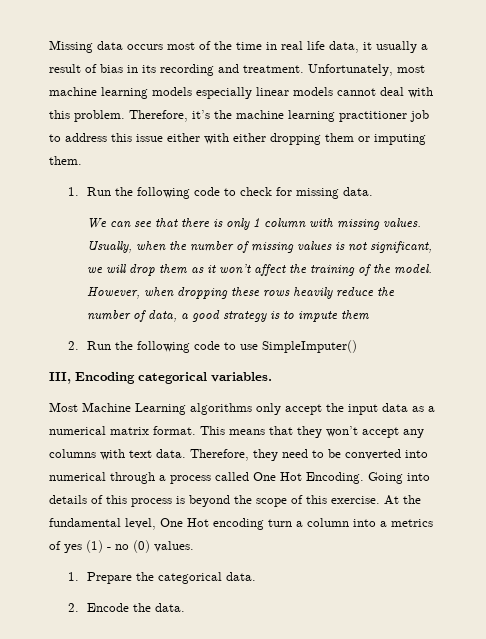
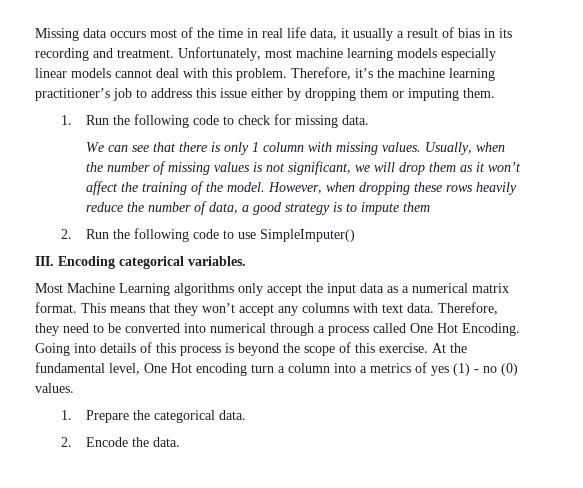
- Therefore, it’s the machine learning practitioner job to address this issue either with either dropping them or imputing them.
+ Therefore, it’s the machine learning practitioner’s job to address this issue either by dropping them or imputing them.
- III, Encoding categorical variables.
+ III. Encoding categorical variables.

